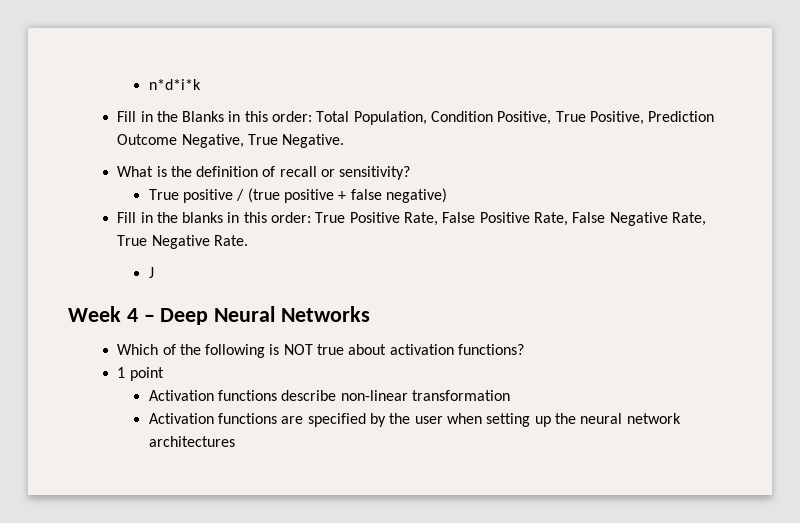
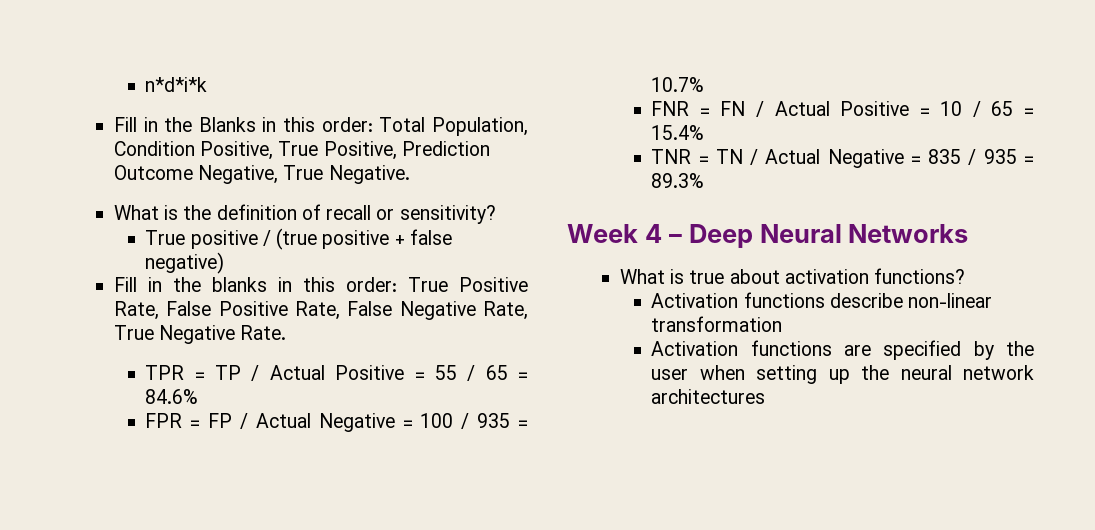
- J
+ TPR = TP / Actual Positive = 55 / 65 = 84.6%
+ FPR = FP / Actual Negative = 100 / 935 = 10.7%
+ FNR = FN / Actual Positive = 10 / 65 = 15.4%
+ TNR = TN / Actual Negative = 835 / 935 = 89.3%
- Which of the following is NOT true about activation functions?
+ What is true about activation functions?
- 1 point

